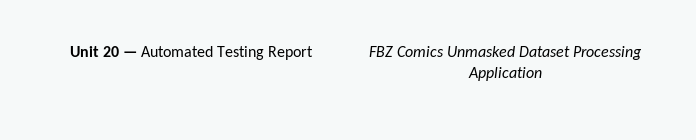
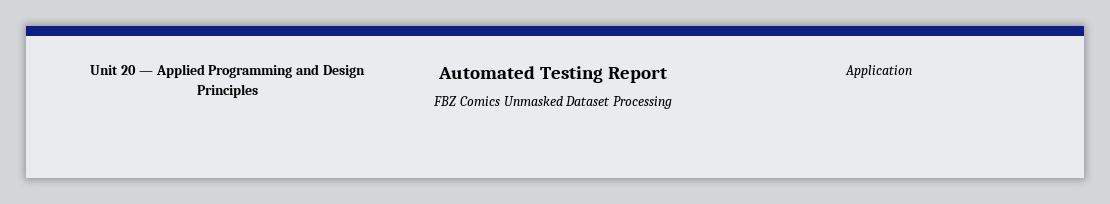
- Unit 20 — Automated Testing Report
+ Unit 20 — Applied Programming and Design Principles
+ Automated Testing Report

